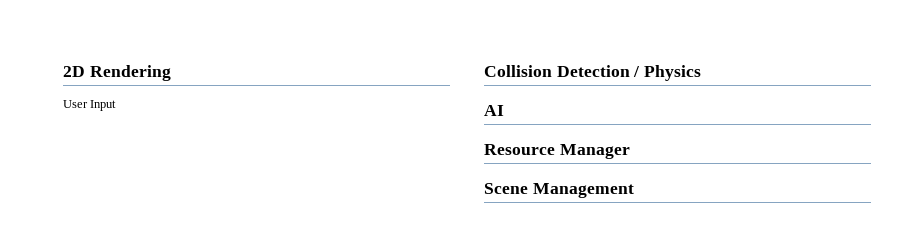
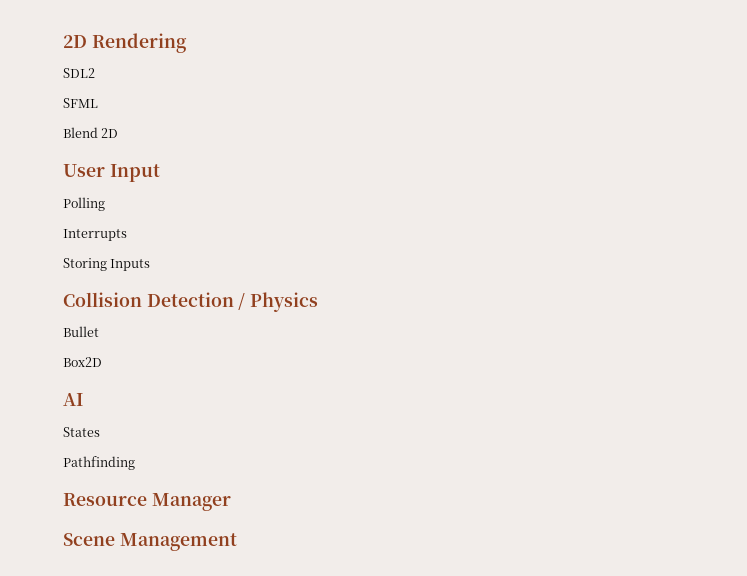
+ SDL2
+ SFML
+ Blend 2D
  User Input
+ Polling
+ Interrupts
+ Storing Inputs
+ Bullet
+ Box2D
+ States
+ Pathfinding

